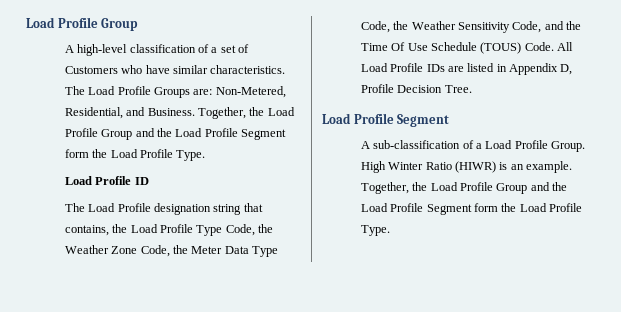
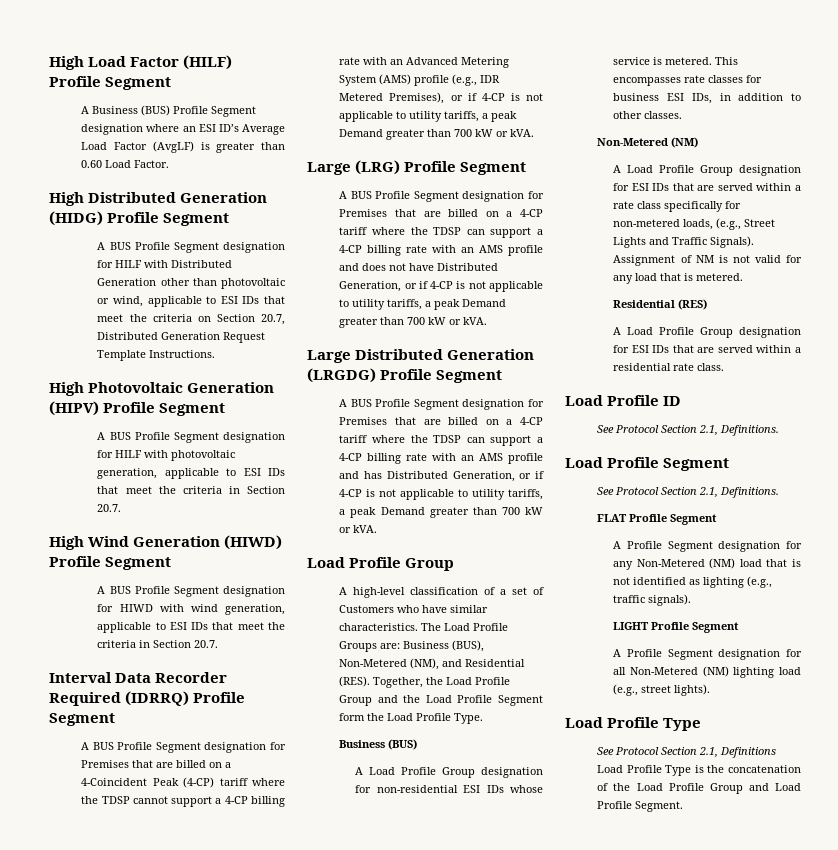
+ High Load Factor (HILF) Profile Segment
+ A Business (BUS) Profile Segment designation where an ESI ID’s Average Load Factor (AvgLF) is greater than 0.60 Load Factor.
+ High Distributed Generation (HIDG) Profile Segment
+ A BUS Profile Segment designation for HILF with Distributed Generation other than photovoltaic or wind, applicable to ESI IDs that meet the criteria on Section 20.7, Distributed Generation Request Template Instructions.
+ High Photovoltaic Generation (HIPV) Profile Segment
+ A BUS Profile Segment designation for HILF with photovoltaic generation, applicable to ESI IDs that meet the criteria in Section 20.7.
+ High Wind Generation (HIWD) Profile Segment
+ A BUS Profile Segment designation for HIWD with wind generation, applicable to ESI IDs that meet the criteria in Section 20.7.
+ Interval Data Recorder Required (IDRRQ) Profile Segment
+ A BUS Profile Segment designation for Premises that are billed on a 4-Coincident Peak (4-CP) tariff where the TDSP cannot support a 4-CP billing rate with an Advanced Metering System (AMS) profile (e.g., IDR Metered Premises), or if 4-CP is not applicable to utility tariffs, a peak Demand greater than 700 kW or kVA.
+ Large (LRG) Profile Segment
+ A BUS Profile Segment designation for Premises that are billed on a 4-CP tariff where the TDSP can support a 4-CP billing rate with an AMS profile and does not have Distributed Generation, or if 4-CP is not applicable to utility tariffs, a peak Demand greater than 700 kW or kVA.
+ Large Distributed Generation (LRGDG) Profile Segment
+ A BUS Profile Segment designation for Premises that are billed on a 4-CP tariff where the TDSP can support a 4-CP billing rate with an AMS profile and has Distributed Generation, or if 4-CP is not applicable to utility tariffs, a peak Demand greater than 700 kW or kVA.
- The Load Profile Groups are: Non-Metered, Residential, and Business. Together, the Load Profile Group and the Load Profile Segment form the Load Profile Type.
+ The Load Profile Groups are: Business (BUS), Non-Metered (NM), and Residential (RES). Together, the Load Profile Group and the Load Profile Segment form the Load Profile Type.
+ Business (BUS)
+ A Load Profile Group designation for non-residential ESI IDs whose service is metered. This encompasses rate classes for business ESI IDs, in addition to other classes.
+ Non-Metered (NM)
+ A Load Profile Group designation for ESI IDs that are served within a rate class specifically for non-metered loads, (e.g., Street Lights and Traffic Signals). Assignment of NM is not valid for any load that is metered.
+ Residential (RES)
+ A Load Profile Group designation for ESI IDs that are served within a residential rate class.
  Load Profile ID
- The Load Profile designation string that contains, the Load Profile Type Code, the Weather Zone Code, the Meter Data Type Code, the Weather Sensitivity Code, and the Time Of Use Schedule (TOUS) Code. All Load Profile IDs are listed in Appendix D, Profile Decision Tree.
+ See Protocol Section 2.1, Definitions.
  Load Profile Segment
- A sub-classification of a Load Profile Group. High Winter Ratio (HIWR) is an example. Together, the Load Profile Group and the Load Profile Segment form the Load Profile Type.
+ See Protocol Section 2.1, Definitions.
+ FLAT Profile Segment
+ A Profile Segment designation for any Non-Metered (NM) load that is not identified as lighting (e.g., traffic signals).
+ LIGHT Profile Segment
+ A Profile Segment designation for all Non-Metered (NM) lighting load (e.g., street lights).
+ Load Profile Type
+ See Protocol Section 2.1, Definitions Load Profile Type is the concatenation of the Load Profile Group and Load Profile Segment.

